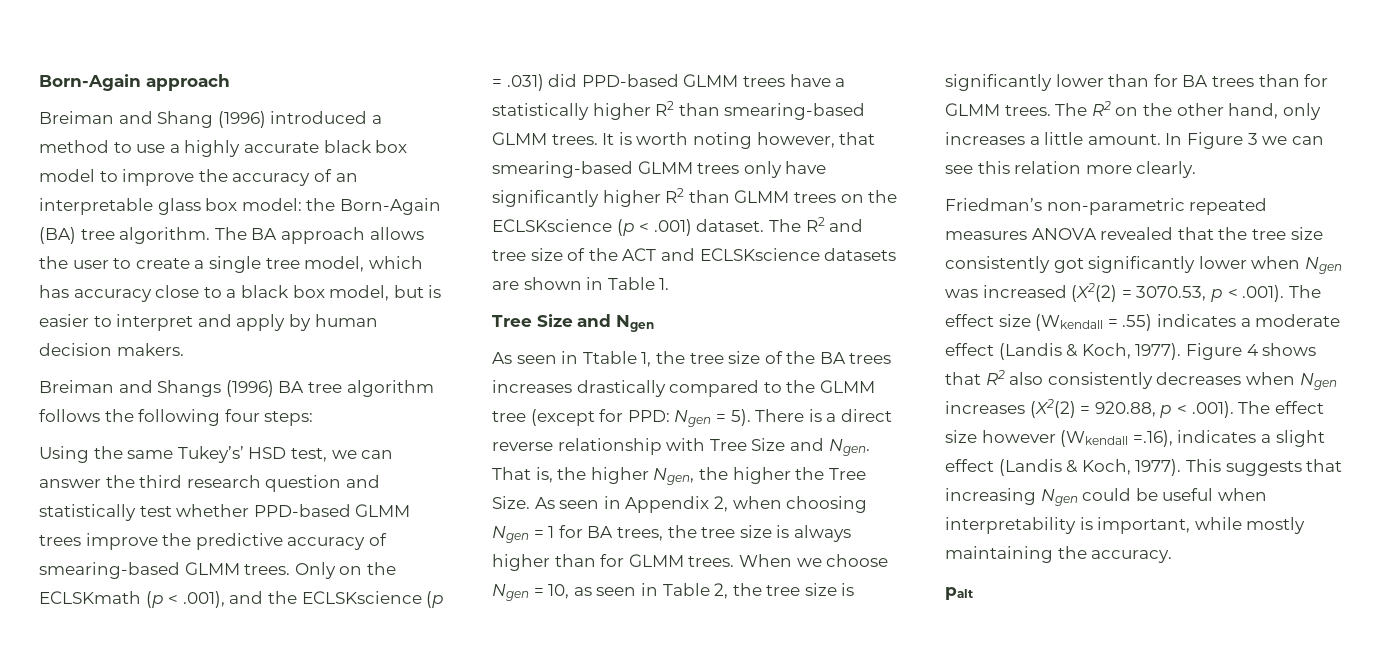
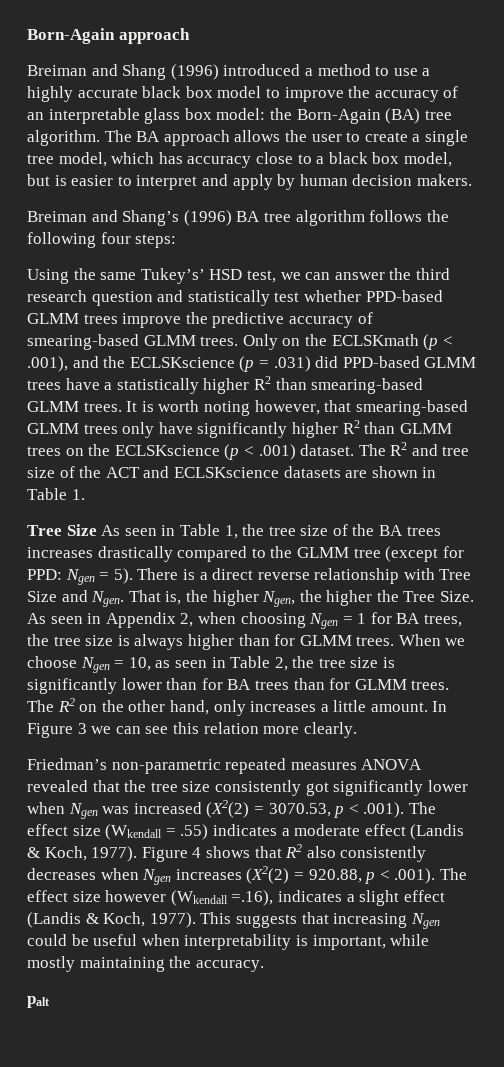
- Breiman and Shangs (1996) BA tree algorithm follows the following four steps:
+ Breiman and Shang’s (1996) BA tree algorithm follows the following four steps:
- Tree Size and Ngen
- As seen in Ttable 1, the tree size of the BA trees increases drastically compared to the GLMM tree (except for PPD: Ngen = 5).
+ Tree Size As seen in Table 1, the tree size of the BA trees increases drastically compared to the GLMM tree (except for PPD: Ngen = 5).

